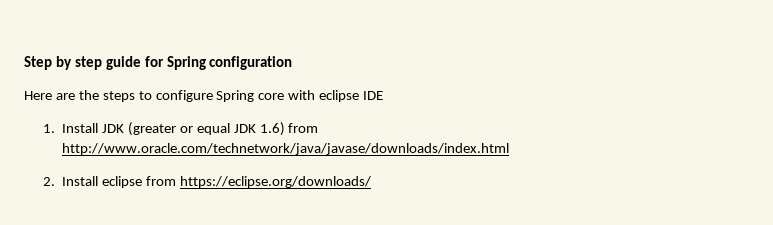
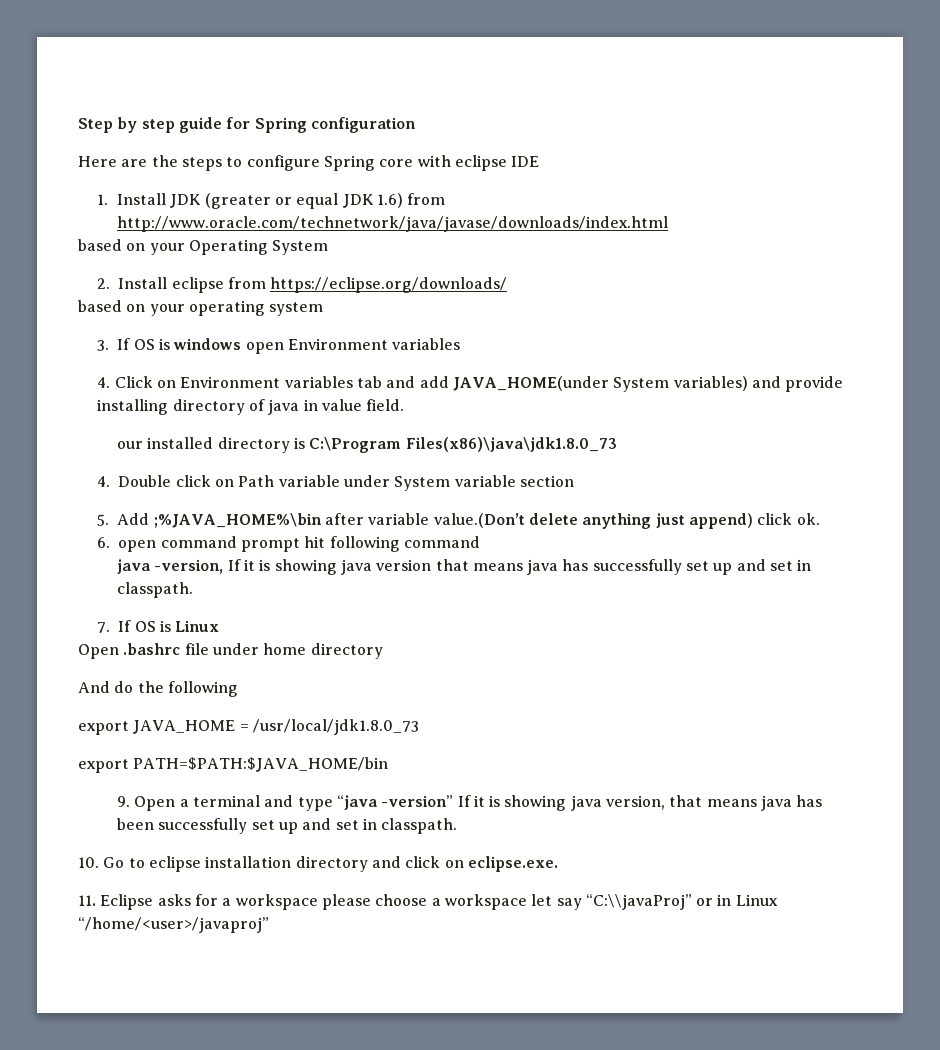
+ based on your Operating System
+ based on your operating system
+ 3. If OS is windows open Environment variables
+ 4. Click on Environment variables tab and add JAVA_HOME(under System variables) and provide installing directory of java in value field.
+ our installed directory is C:\Program Files(x86)\java\jdk1.8.0_73
+ 4. Double click on Path variable under System variable section
+ 5. Add ;%JAVA_HOME%\bin after variable value.(Don’t delete anything just append) click ok.
+ 6. open command prompt hit following command
+ java -version, If it is showing java version that means java has successfully set up and set in classpath.
+ 7. If OS is Linux
+ Open .bashrc file under home directory
+ And do the following
+ export JAVA_HOME = /usr/local/jdk1.8.0_73
+ export PATH=$PATH:$JAVA_HOME/bin
+ 9. Open a terminal and type “java -version” If it is showing java version, that means java has been successfully set up and set in classpath.
+ 10. Go to eclipse installation directory and click on eclipse.exe.
+ 11. Eclipse asks for a workspace please choose a workspace let say “C:\\javaProj” or in Linux “/home/<user>/javaproj”

